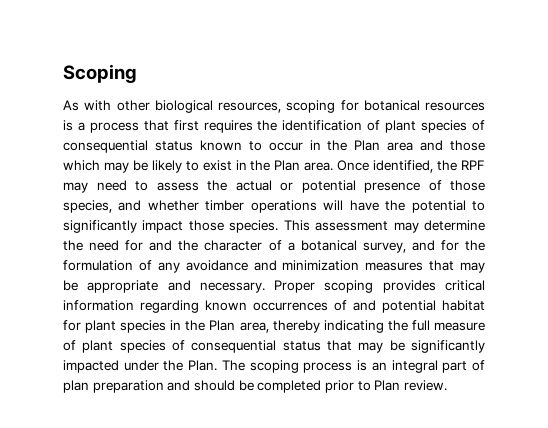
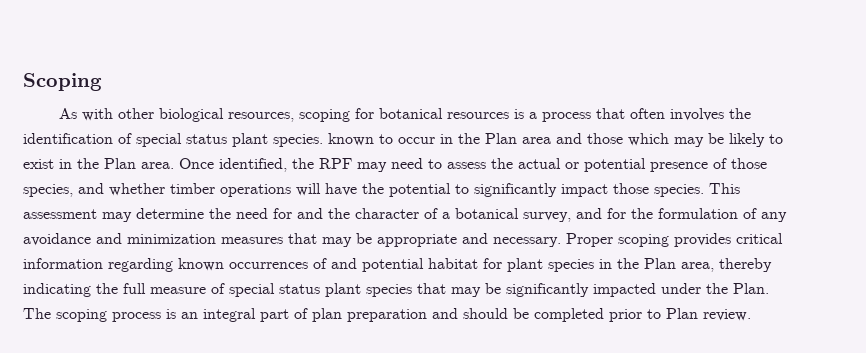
- As with other biological resources, scoping for botanical resources is a process that first requires the identification of plant species of consequential status known to occur in the Plan area and those which may be likely to exist in the Plan area.
+ As with other biological resources, scoping for botanical resources is a process that often involves the identification of special status plant species. known to occur in the Plan area and those which may be likely to exist in the Plan area.
- Proper scoping provides critical information regarding known occurrences of and potential habitat for plant species in the Plan area, thereby indicating the full measure of plant species of consequential status that may be significantly impacted under the Plan.
+ Proper scoping provides critical information regarding known occurrences of and potential habitat for plant species in the Plan area, thereby indicating the full measure of special status plant species that may be significantly impacted under the Plan.

